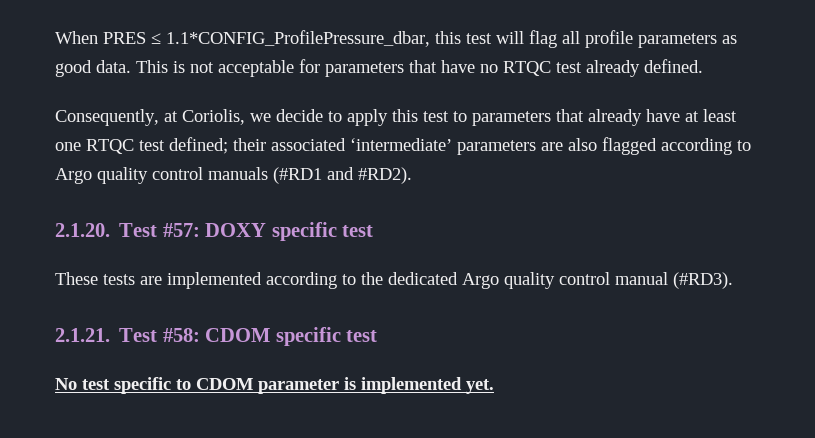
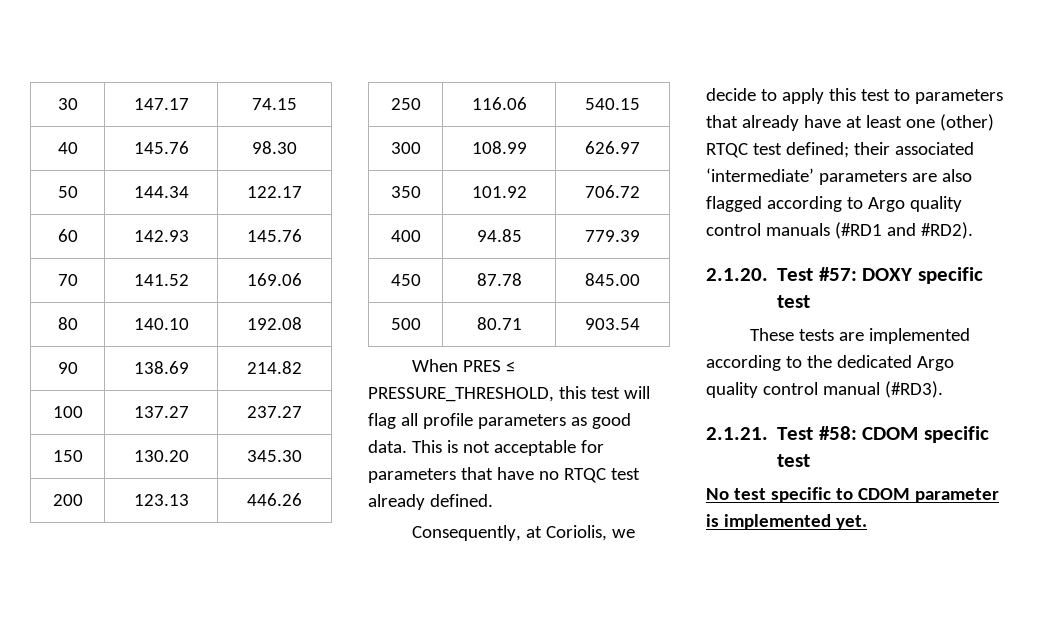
+ 30 | 147.17 | 74.15
+ 40 | 145.76 | 98.30
+ 50 | 144.34 | 122.17
+ 60 | 142.93 | 145.76
+ 70 | 141.52 | 169.06
+ 80 | 140.10 | 192.08
+ 90 | 138.69 | 214.82
+ 100 | 137.27 | 237.27
+ 150 | 130.20 | 345.30
+ 200 | 123.13 | 446.26
+ 250 | 116.06 | 540.15
+ 300 | 108.99 | 626.97
+ 350 | 101.92 | 706.72
+ 400 | 94.85 | 779.39
+ 450 | 87.78 | 845.00
+ 500 | 80.71 | 903.54
- When PRES ≤ 1.1*CONFIG_ProfilePressure_dbar, this test will flag all profile parameters as good data.
+ When PRES ≤ PRESSURE_THRESHOLD, this test will flag all profile parameters as good data.
- Consequently, at Coriolis, we decide to apply this test to parameters that already have at least one RTQC test defined; their associated ‘intermediate’ parameters are also flagged according to Argo quality control manuals (#RD1 and #RD2).
+ Consequently, at Coriolis, we decide to apply this test to parameters that already have at least one (other) RTQC test defined; their associated ‘intermediate’ parameters are also flagged according to Argo quality control manuals (#RD1 and #RD2).

